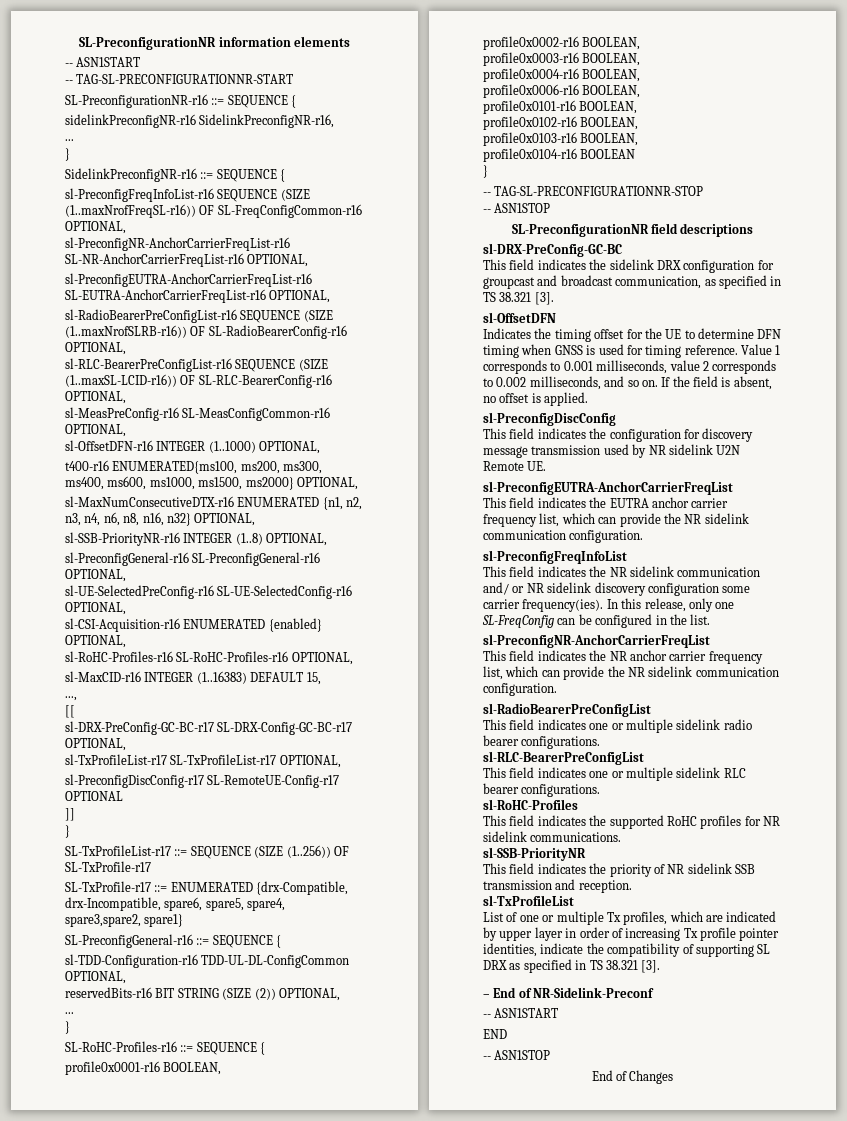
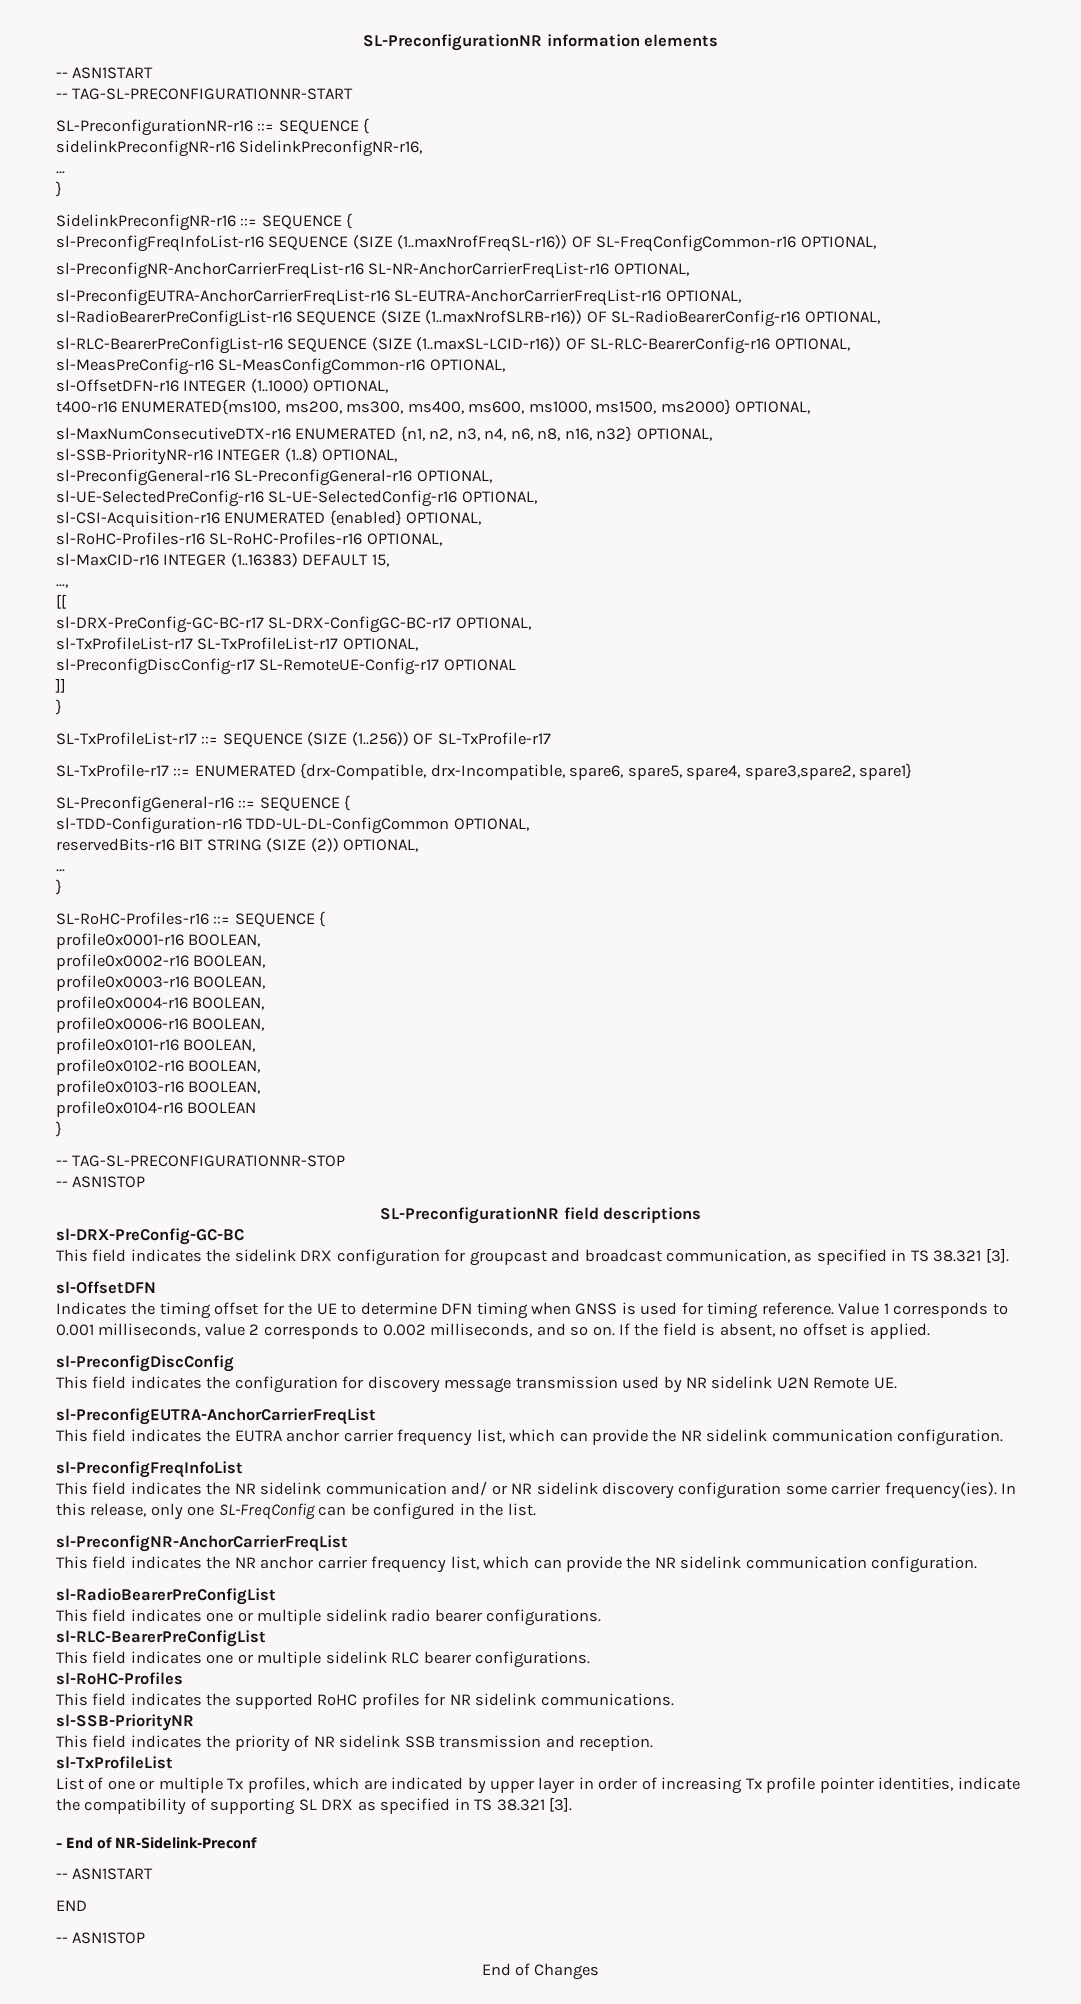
- sl-DRX-PreConfig-GC-BC-r17 SL-DRX-Config-GC-BC-r17 OPTIONAL,
+ sl-DRX-PreConfig-GC-BC-r17 SL-DRX-ConfigGC-BC-r17 OPTIONAL,

